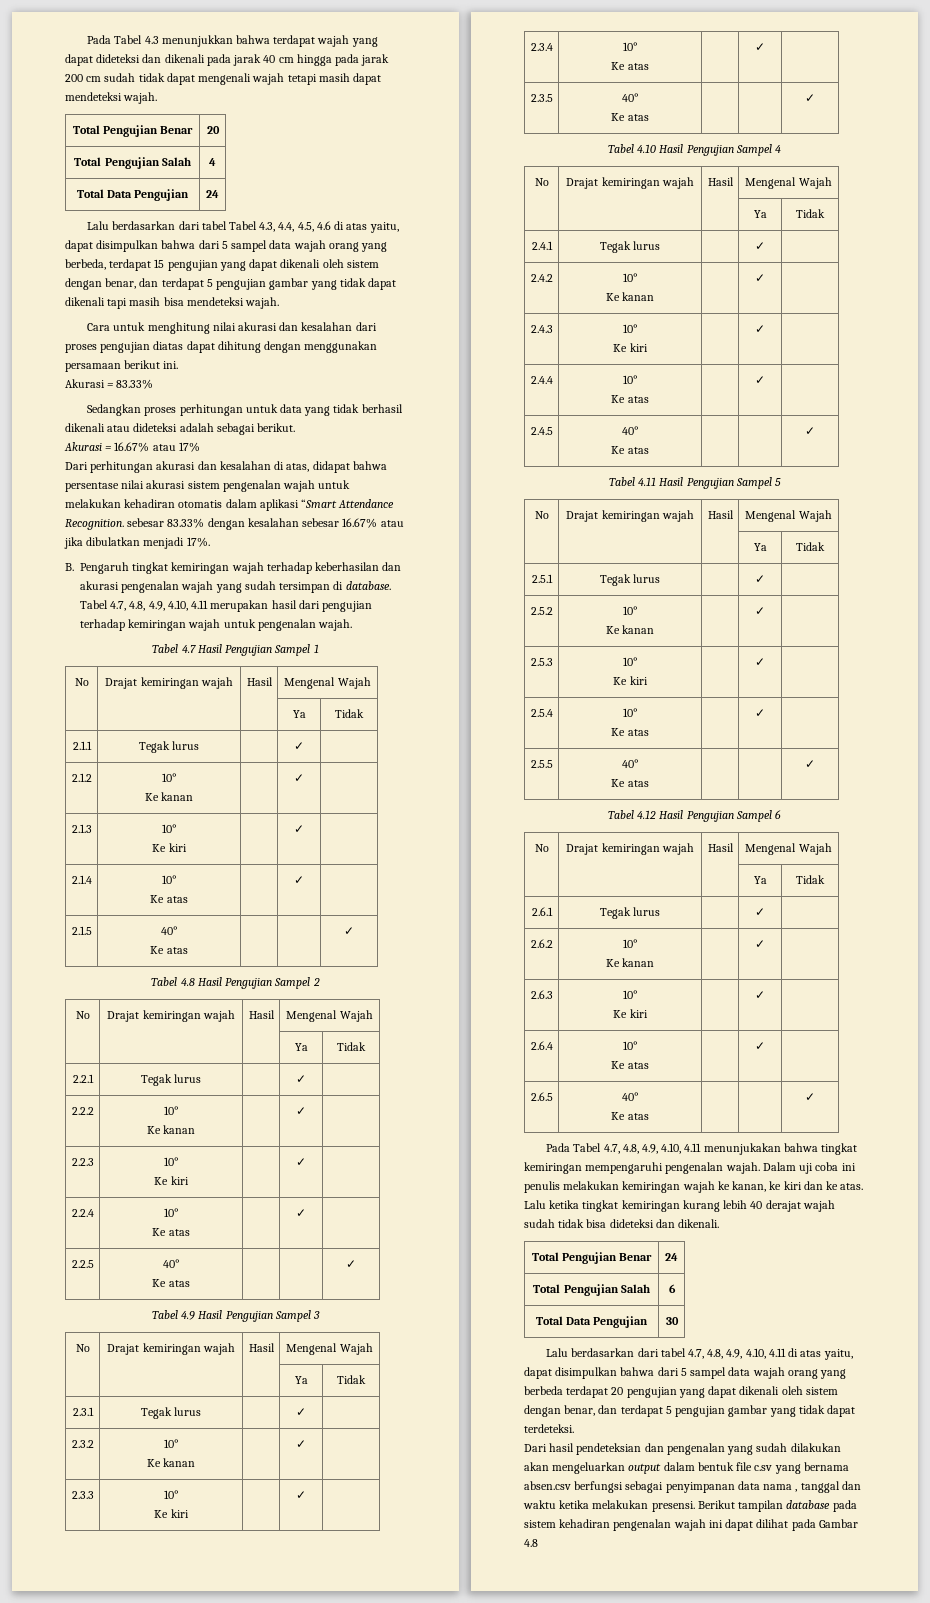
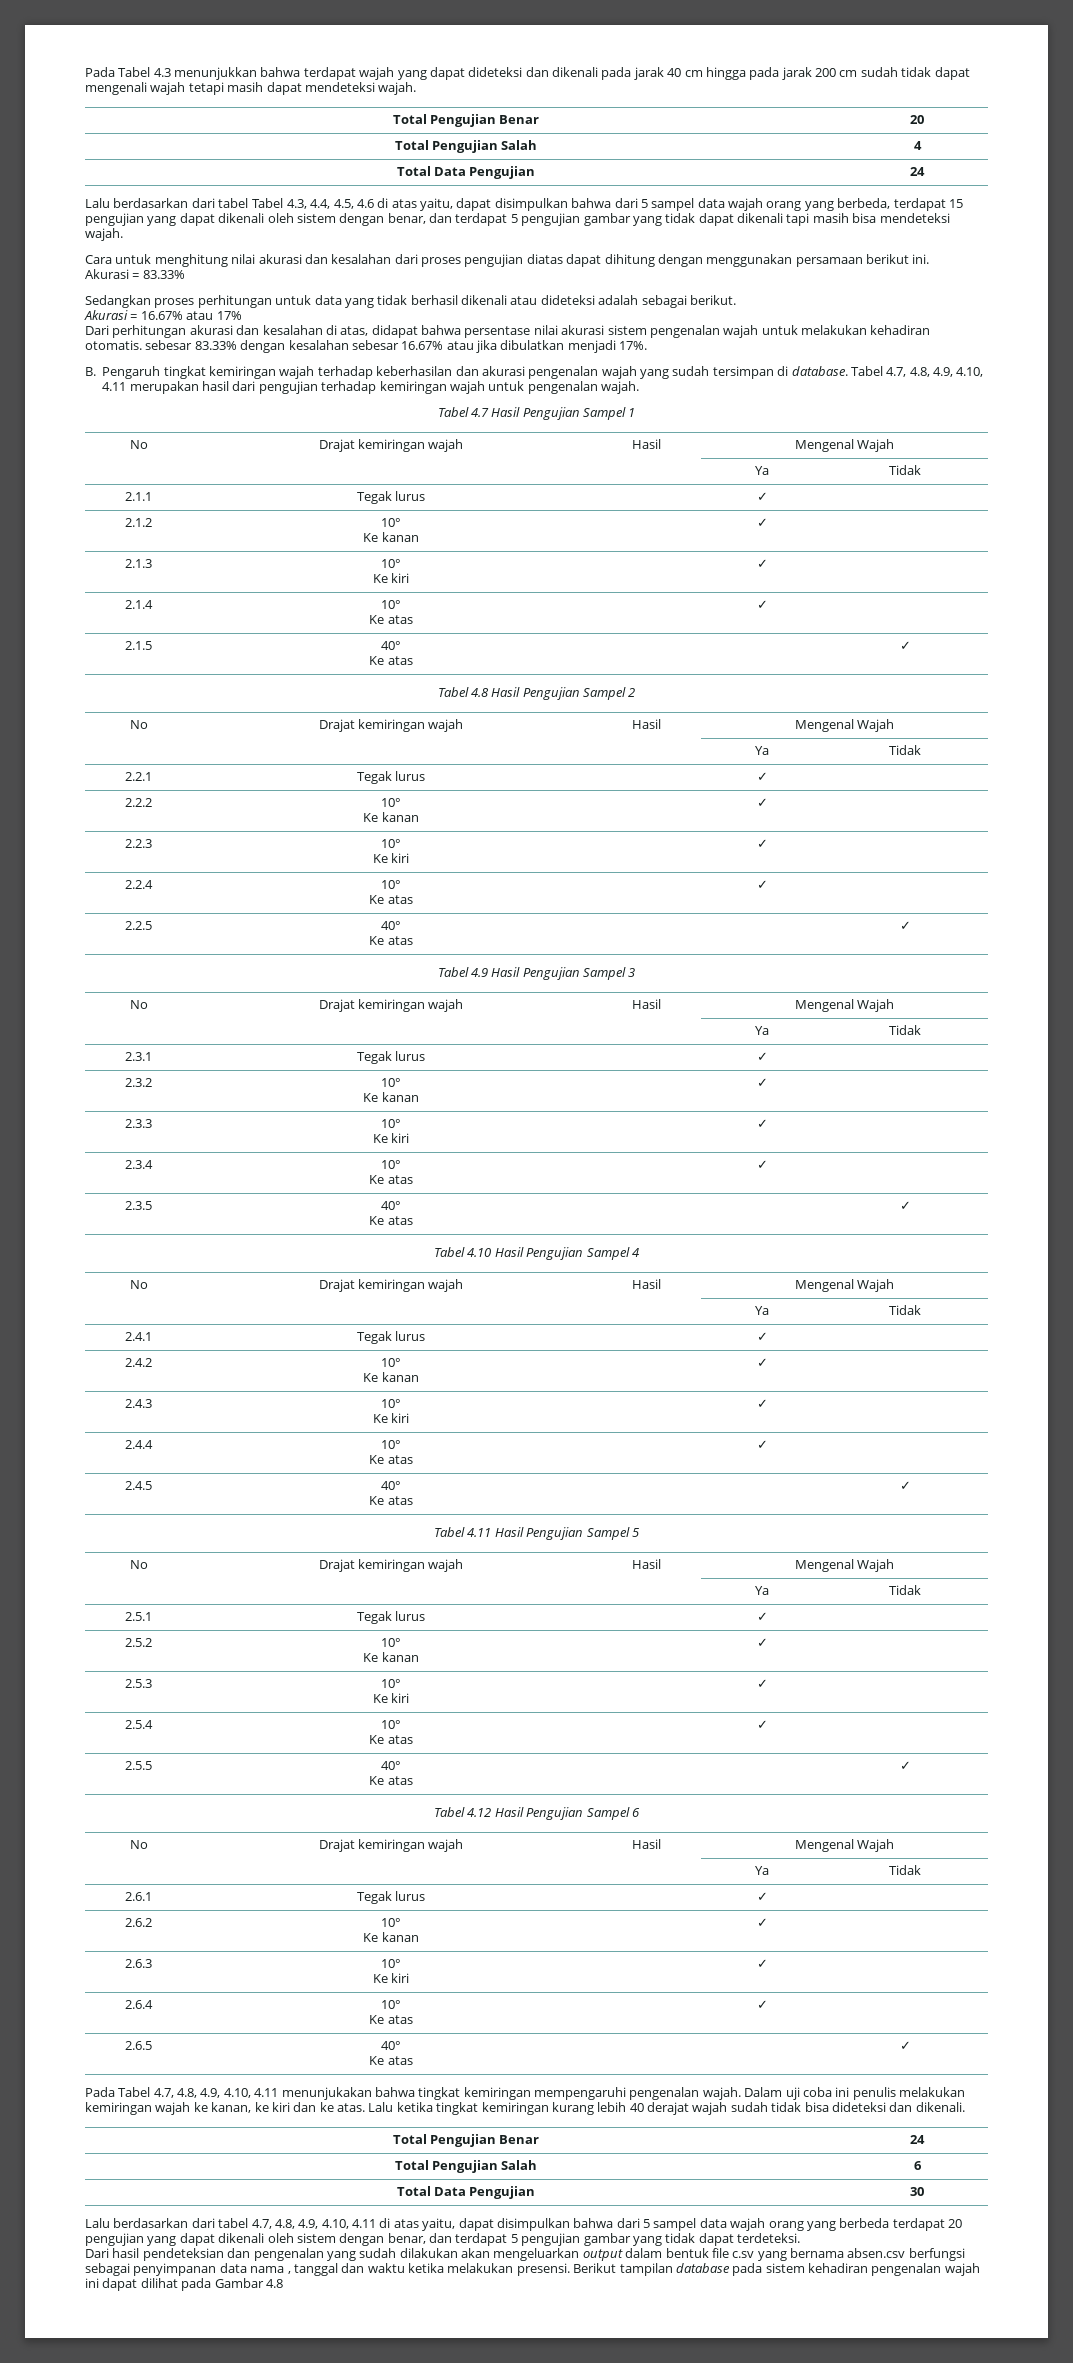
- Dari perhitungan akurasi dan kesalahan di atas, didapat bahwa persentase nilai akurasi sistem pengenalan wajah untuk melakukan kehadiran otomatis dalam aplikasi “Smart Attendance Recognition. sebesar 83.33% dengan kesalahan sebesar 16.67% atau jika dibulatkan menjadi 17%.
+ Dari perhitungan akurasi dan kesalahan di atas, didapat bahwa persentase nilai akurasi sistem pengenalan wajah untuk melakukan kehadiran otomatis. sebesar 83.33% dengan kesalahan sebesar 16.67% atau jika dibulatkan menjadi 17%.

